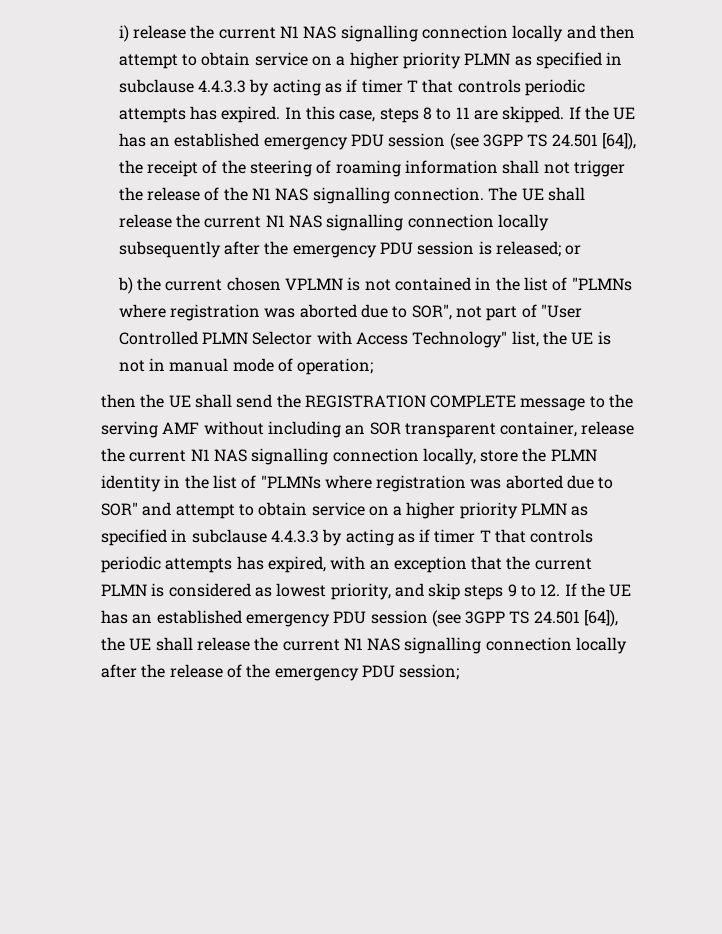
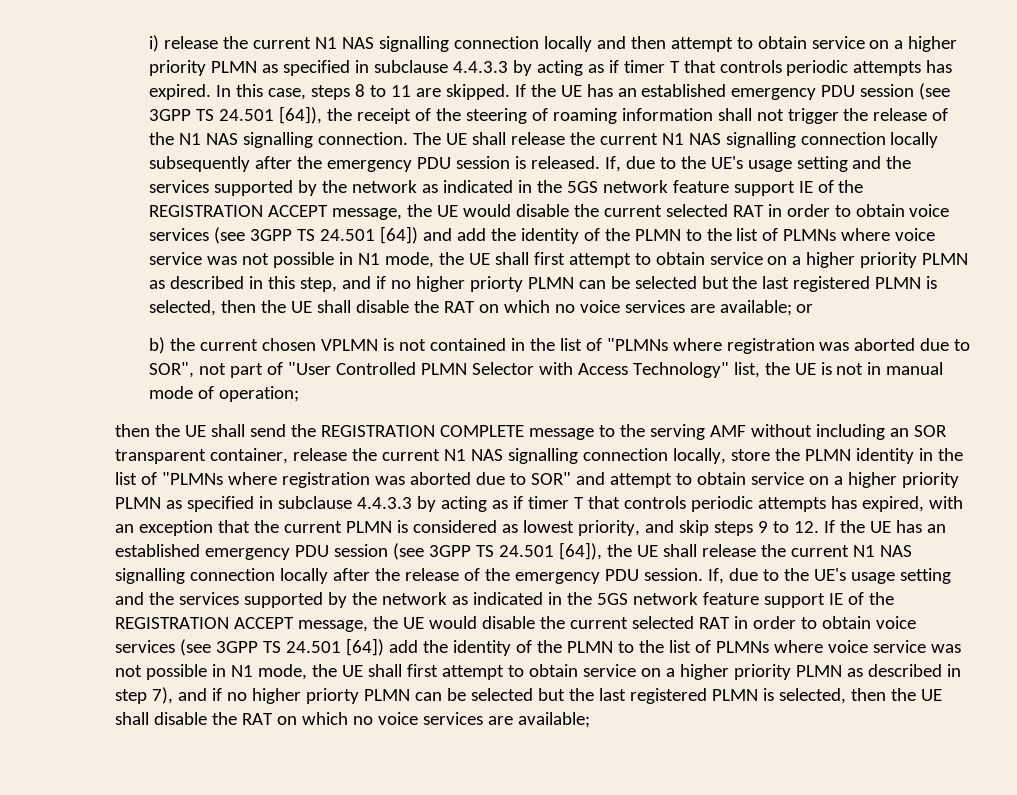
- The UE shall release the current N1 NAS signalling connection locally subsequently after the emergency PDU session is released; or
+ The UE shall release the current N1 NAS signalling connection locally subsequently after the emergency PDU session is released. If, due to the UE's usage setting and the services supported by the network as indicated in the 5GS network feature support IE of the REGISTRATION ACCEPT message, the UE would disable the current selected RAT in order to obtain voice services (see 3GPP TS 24.501 [64]) and add the identity of the PLMN to the list of PLMNs where voice service was not possible in N1 mode, the UE shall first attempt to obtain service on a higher priority PLMN as described in this step, and if no higher priorty PLMN can be selected but the last registered PLMN is selected, then the UE shall disable the RAT on which no voice services are available; or
- then the UE shall send the REGISTRATION COMPLETE message to the serving AMF without including an SOR transparent container, release the current N1 NAS signalling connection locally, store the PLMN identity in the list of "PLMNs where registration was aborted due to SOR" and attempt to obtain service on a higher priority PLMN as specified in subclause 4.4.3.3 by acting as if timer T that controls periodic attempts has expired, with an exception that the current PLMN is considered as lowest priority, and skip steps 9 to 12. If the UE has an established emergency PDU session (see 3GPP TS 24.501 [64]), the UE shall release the current N1 NAS signalling connection locally after the release of the emergency PDU session;
+ then the UE shall send the REGISTRATION COMPLETE message to the serving AMF without including an SOR transparent container, release the current N1 NAS signalling connection locally, store the PLMN identity in the list of "PLMNs where registration was aborted due to SOR" and attempt to obtain service on a higher priority PLMN as specified in subclause 4.4.3.3 by acting as if timer T that controls periodic attempts has expired, with an exception that the current PLMN is considered as lowest priority, and skip steps 9 to 12. If the UE has an established emergency PDU session (see 3GPP TS 24.501 [64]), the UE shall release the current N1 NAS signalling connection locally after the release of the emergency PDU session. If, due to the UE's usage setting and the services supported by the network as indicated in the 5GS network feature support IE of the REGISTRATION ACCEPT message, the UE would disable the current selected RAT in order to obtain voice services (see 3GPP TS 24.501 [64]) add the identity of the PLMN to the list of PLMNs where voice service was not possible in N1 mode, the UE shall first attempt to obtain service on a higher priority PLMN as described in step 7), and if no higher priorty PLMN can be selected but the last registered PLMN is selected, then the UE shall disable the RAT on which no voice services are available;

